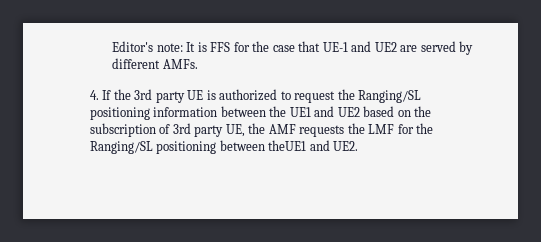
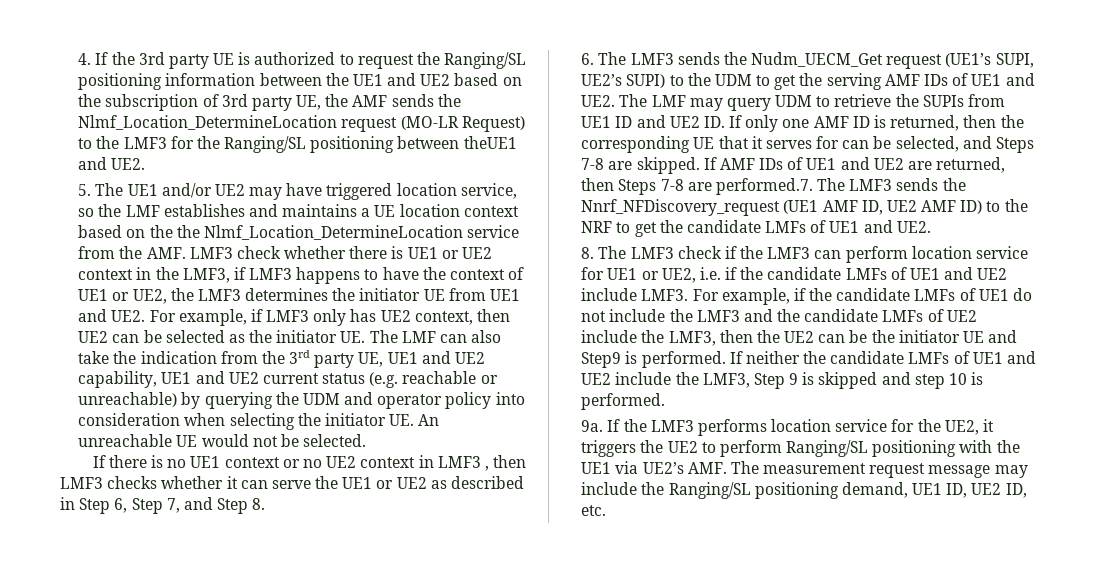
- Editor's note: It is FFS for the case that UE-1 and UE2 are served by different AMFs.
- 4. If the 3rd party UE is authorized to request the Ranging/SL positioning information between the UE1 and UE2 based on the subscription of 3rd party UE, the AMF requests the LMF for the Ranging/SL positioning between theUE1 and UE2.
+ 4. If the 3rd party UE is authorized to request the Ranging/SL positioning information between the UE1 and UE2 based on the subscription of 3rd party UE, the AMF sends the Nlmf_Location_DetermineLocation request (MO-LR Request) to the LMF3 for the Ranging/SL positioning between theUE1 and UE2.
+ 5. The UE1 and/or UE2 may have triggered location service, so the LMF establishes and maintains a UE location context based on the the Nlmf_Location_DetermineLocation service from the AMF. LMF3 check whether there is UE1 or UE2 context in the LMF3, if LMF3 happens to have the context of UE1 or UE2, the LMF3 determines the initiator UE from UE1 and UE2. For example, if LMF3 only has UE2 context, then UE2 can be selected as the initiator UE. The LMF can also take the indication from the 3rd party UE, UE1 and UE2 capability, UE1 and UE2 current status (e.g. reachable or unreachable) by querying the UDM and operator policy into consideration when selecting the initiator UE. An unreachable UE would not be selected.
+ If there is no UE1 context or no UE2 context in LMF3 , then LMF3 checks whether it can serve the UE1 or UE2 as described in Step 6, Step 7, and Step 8.
+ 6. The LMF3 sends the Nudm_UECM_Get request (UE1’s SUPI, UE2’s SUPI) to the UDM to get the serving AMF IDs of UE1 and UE2. The LMF may query UDM to retrieve the SUPIs from UE1 ID and UE2 ID. If only one AMF ID is returned, then the corresponding UE that it serves for can be selected, and Steps 7-8 are skipped. If AMF IDs of UE1 and UE2 are returned, then Steps 7-8 are performed.7. The LMF3 sends the Nnrf_NFDiscovery_request (UE1 AMF ID, UE2 AMF ID) to the NRF to get the candidate LMFs of UE1 and UE2.
+ 8. The LMF3 check if the LMF3 can perform location service for UE1 or UE2, i.e. if the candidate LMFs of UE1 and UE2 include LMF3. For example, if the candidate LMFs of UE1 do not include the LMF3 and the candidate LMFs of UE2 include the LMF3, then the UE2 can be the initiator UE and Step9 is performed. If neither the candidate LMFs of UE1 and UE2 include the LMF3, Step 9 is skipped and step 10 is performed.
+ 9a. If the LMF3 performs location service for the UE2, it triggers the UE2 to perform Ranging/SL positioning with the UE1 via UE2’s AMF. The measurement request message may include the Ranging/SL positioning demand, UE1 ID, UE2 ID, etc.

